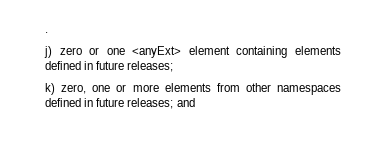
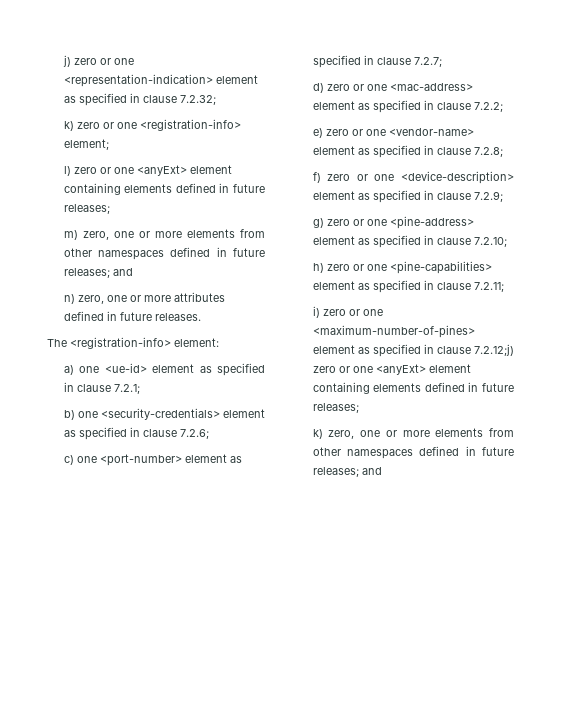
- .
- j) zero or one <anyExt> element containing elements defined in future releases;
+ j) zero or one <representation-indication> element as specified in clause 7.2.32;
+ k) zero or one <registration-info> element;
+ l) zero or one <anyExt> element containing elements defined in future releases;
+ m) zero, one or more elements from other namespaces defined in future releases; and
+ n) zero, one or more attributes defined in future releases.
+ The <registration-info> element:
+ a) one <ue-id> element as specified in clause 7.2.1;
+ b) one <security-credentials> element as specified in clause 7.2.6;
+ c) one <port-number> element as specified in clause 7.2.7;
+ d) zero or one <mac-address> element as specified in clause 7.2.2;
+ e) zero or one <vendor-name> element as specified in clause 7.2.8;
+ f) zero or one <device-description> element as specified in clause 7.2.9;
+ g) zero or one <pine-address> element as specified in clause 7.2.10;
+ h) zero or one <pine-capabilities> element as specified in clause 7.2.11;
+ i) zero or one <maximum-number-of-pines> element as specified in clause 7.2.12;j) zero or one <anyExt> element containing elements defined in future releases;

